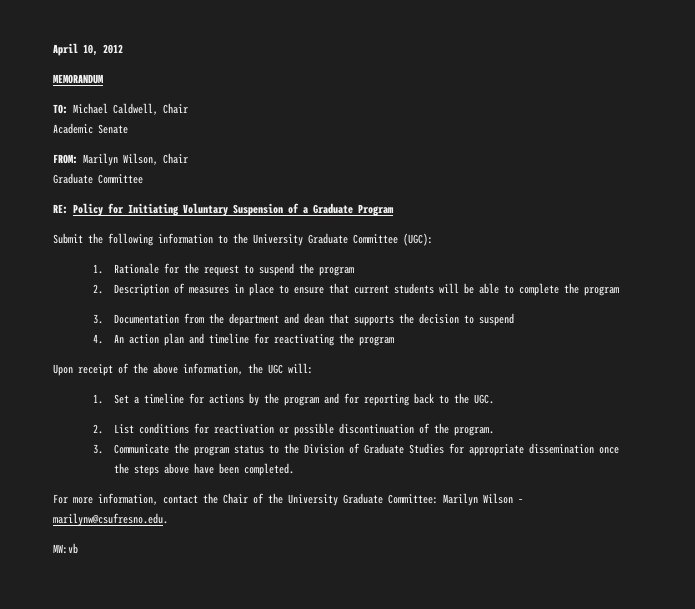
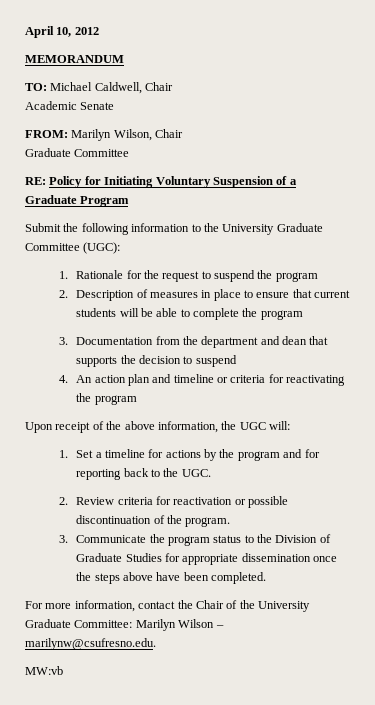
- 4. An action plan and timeline for reactivating the program
+ 4. An action plan and timeline or criteria for reactivating the program
- 2. List conditions for reactivation or possible discontinuation of the program.
+ 2. Review criteria for reactivation or possible discontinuation of the program.

